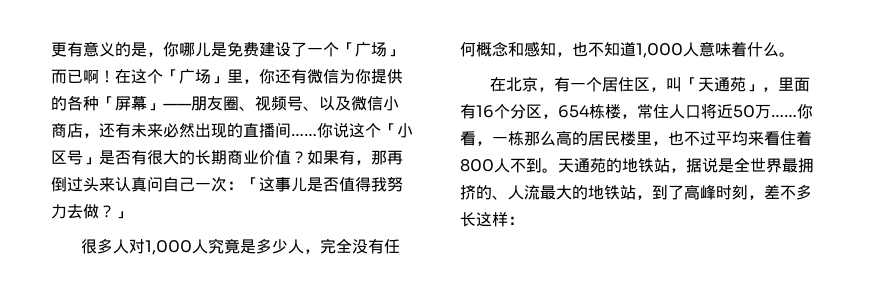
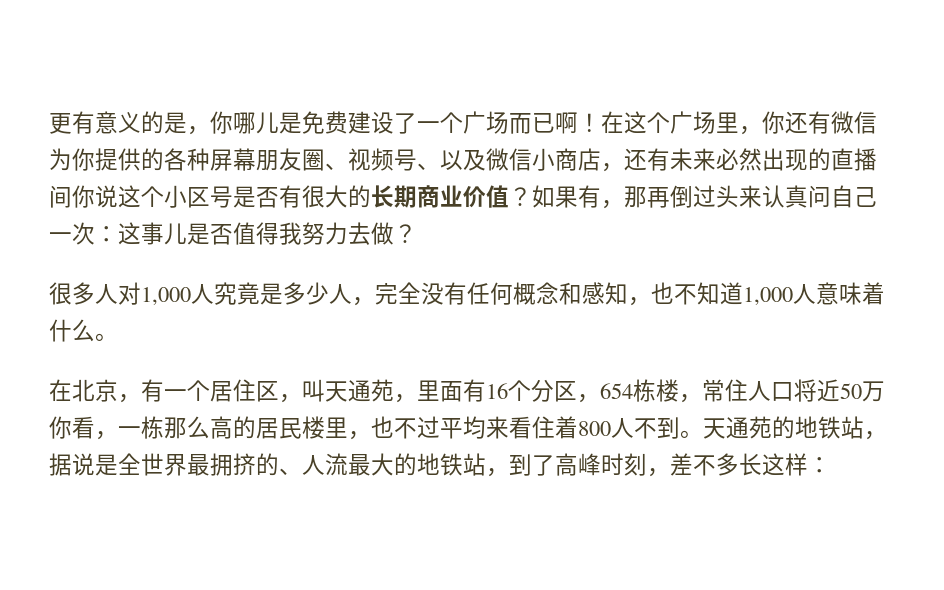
- 更有意义的是，你哪儿是免费建设了一个「广场」而已啊！
+ 更有意义的是，你哪儿是免费建设了一个广场而已啊！
- 在这个「广场」里，你还有微信为你提供的各种「屏幕」——朋友圈、视频号、以及微信小商店，还有未来必然出现的直播间……你说这个「小区号」是否有很大的长期商业价值？
+ 在这个广场里，你还有微信为你提供的各种屏幕朋友圈、视频号、以及微信小商店，还有未来必然出现的直播间你说这个小区号是否有很大的长期商业价值？
- 如果有，那再倒过头来认真问自己一次：「这事儿是否值得我努力去做？」
+ 如果有，那再倒过头来认真问自己一次：这事儿是否值得我努力去做？
- 在北京，有一个居住区，叫「天通苑」，里面有16个分区，654栋楼，常住人口将近50万……你看，一栋那么高的居民楼里，也不过平均来看住着800人不到。
+ 在北京，有一个居住区，叫天通苑，里面有16个分区，654栋楼，常住人口将近50万你看，一栋那么高的居民楼里，也不过平均来看住着800人不到。

